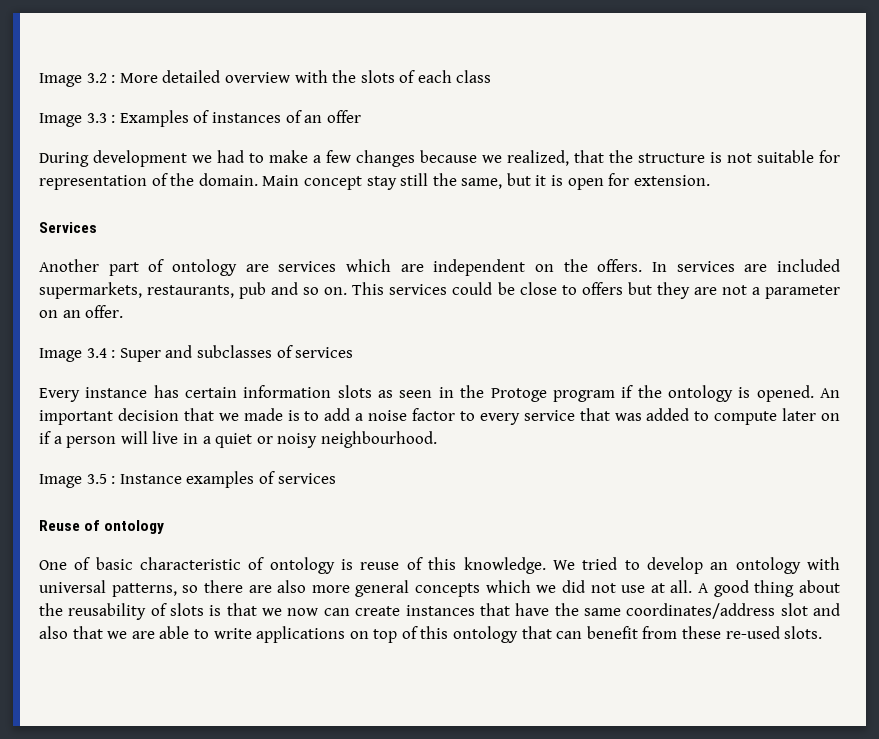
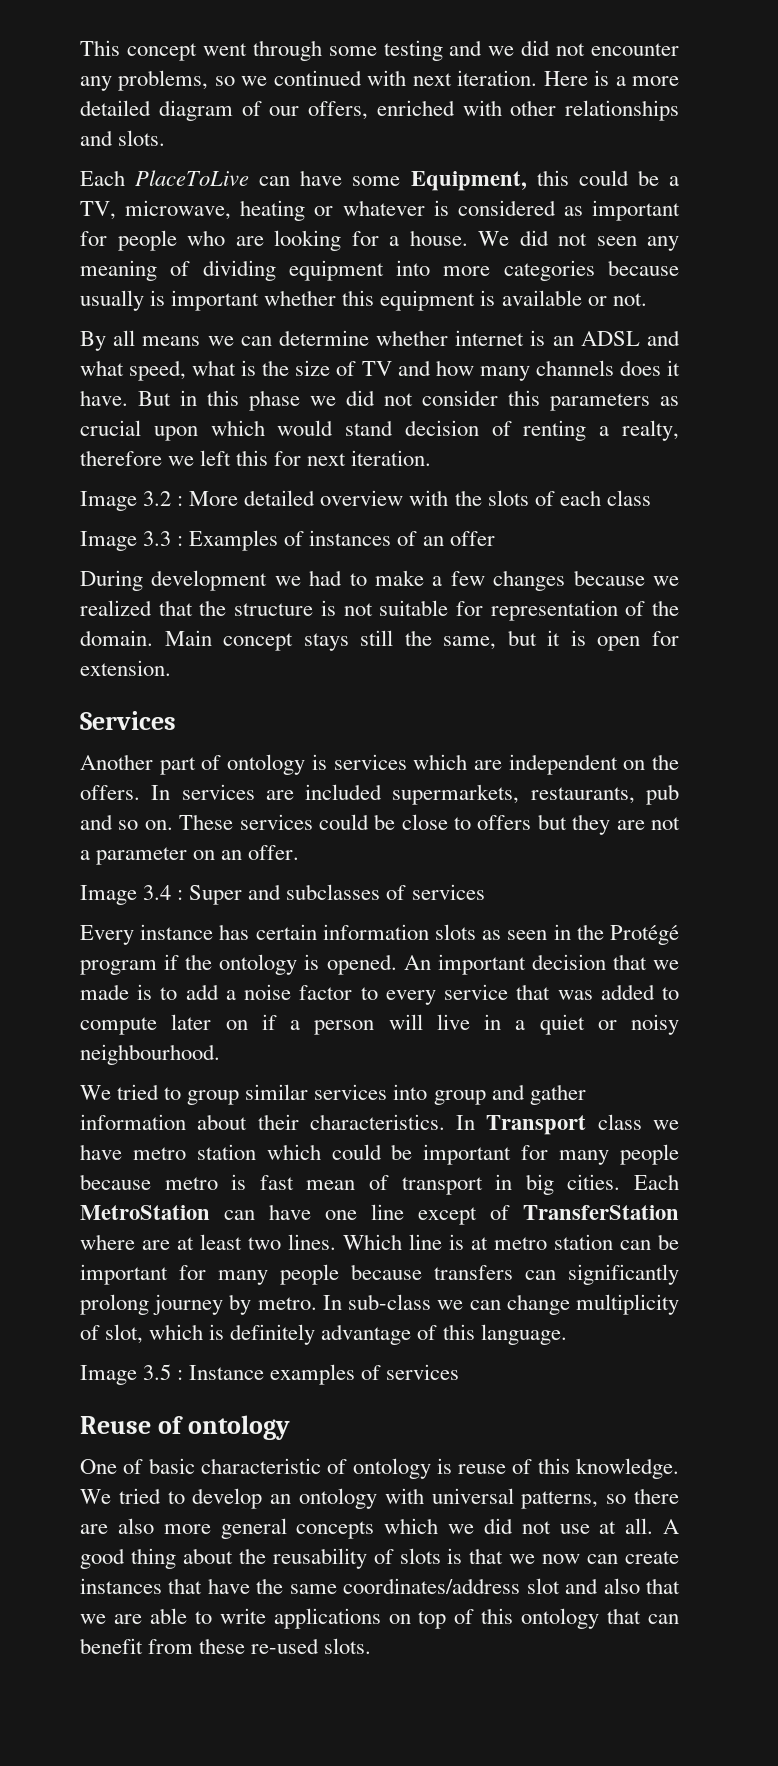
+ This concept went through some testing and we did not encounter any problems, so we continued with next iteration. Here is a more detailed diagram of our offers, enriched with other relationships and slots.
+ Each PlaceToLive can have some Equipment, this could be a TV, microwave, heating or whatever is considered as important for people who are looking for a house. We did not seen any meaning of dividing equipment into more categories because usually is important whether this equipment is available or not.
+ By all means we can determine whether internet is an ADSL and what speed, what is the size of TV and how many channels does it have. But in this phase we did not consider this parameters as crucial upon which would stand decision of renting a realty, therefore we left this for next iteration.
- During development we had to make a few changes because we realized, that the structure is not suitable for representation of the domain.
+ During development we had to make a few changes because we realized that the structure is not suitable for representation of the domain.
- Main concept stay still the same, but it is open for extension.
+ Main concept stays still the same, but it is open for extension.
- Another part of ontology are services which are independent on the offers.
+ Another part of ontology is services which are independent on the offers.
- This services could be close to offers but they are not a parameter on an offer.
+ These services could be close to offers but they are not a parameter on an offer.
- Every instance has certain information slots as seen in the Protoge program if the ontology is opened.
+ Every instance has certain information slots as seen in the Protégé program if the ontology is opened.
+ We tried to group similar services into group and gather information about their characteristics. In Transport class we have metro station which could be important for many people because metro is fast mean of transport in big cities. Each MetroStation can have one line except of TransferStation where are at least two lines. Which line is at metro station can be important for many people because transfers can significantly prolong journey by metro. In sub-class we can change multiplicity of slot, which is definitely advantage of this language.

